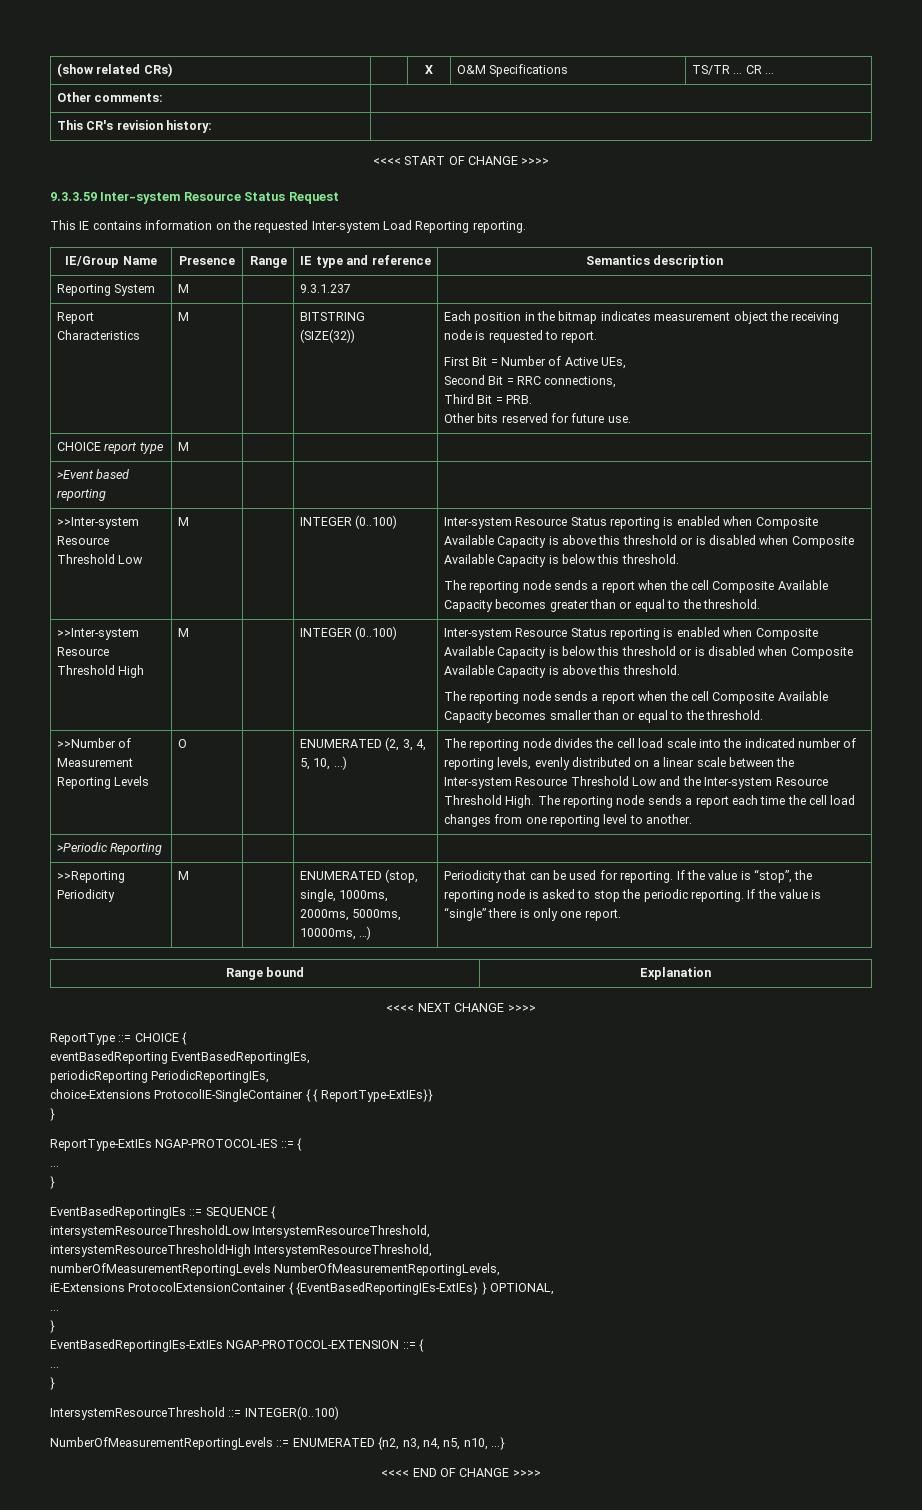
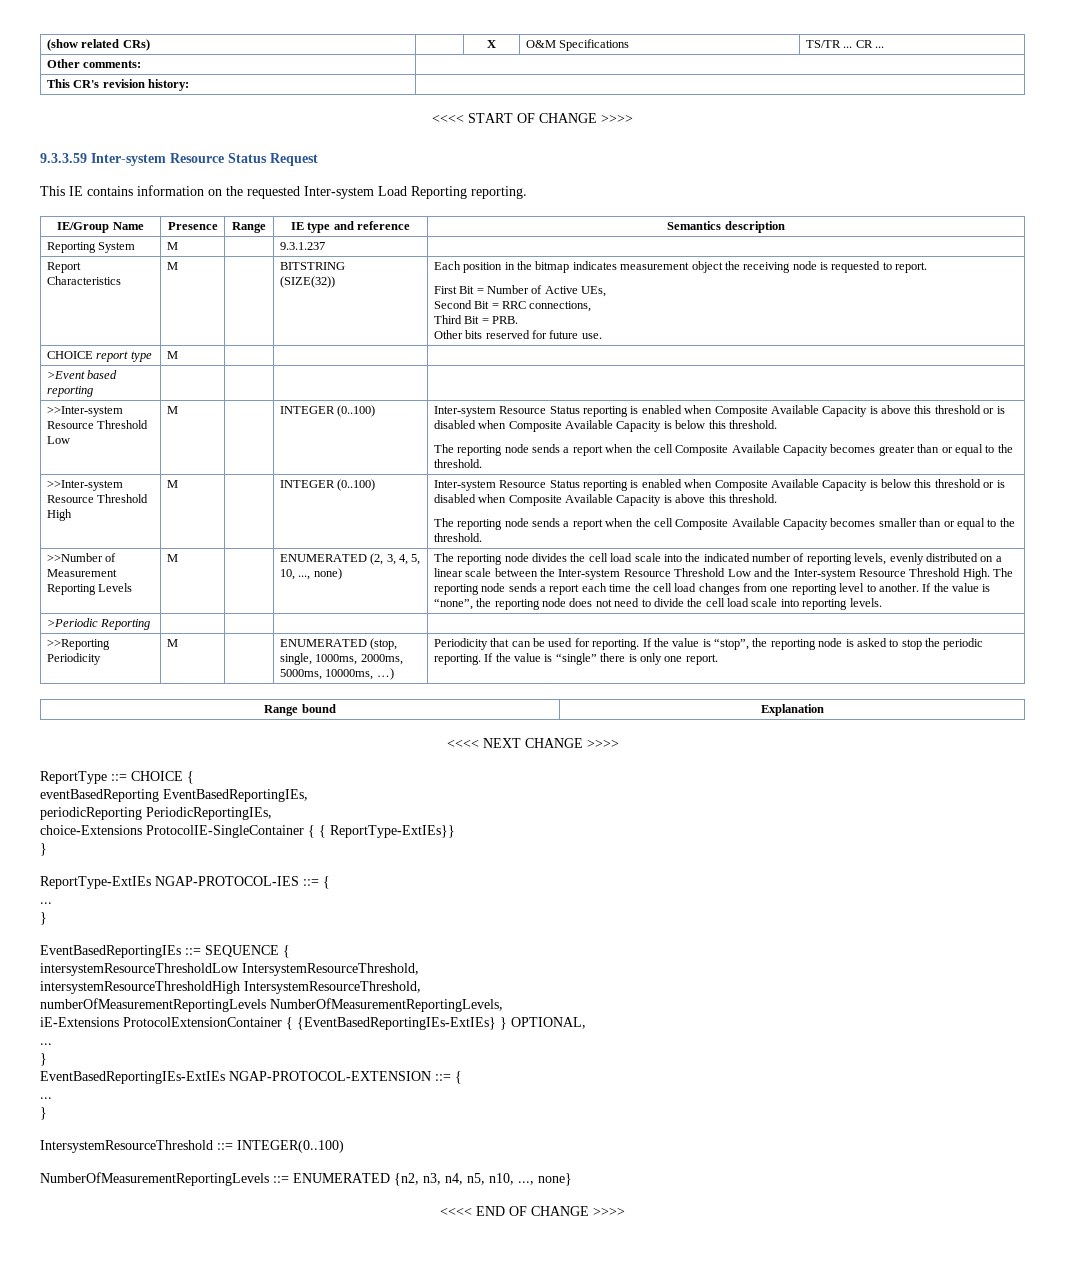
- >>Number of Measurement Reporting Levels | O
+ >>Number of Measurement Reporting Levels | M
- ENUMERATED (2, 3, 4, 5, 10, ...)
+ ENUMERATED (2, 3, 4, 5, 10, ..., none)
+ If the value is “none”, the reporting node does not need to divide the cell load scale into reporting levels.
- NumberOfMeasurementReportingLevels ::= ENUMERATED {n2, n3, n4, n5, n10, ...}
+ NumberOfMeasurementReportingLevels ::= ENUMERATED {n2, n3, n4, n5, n10, ..., none}

